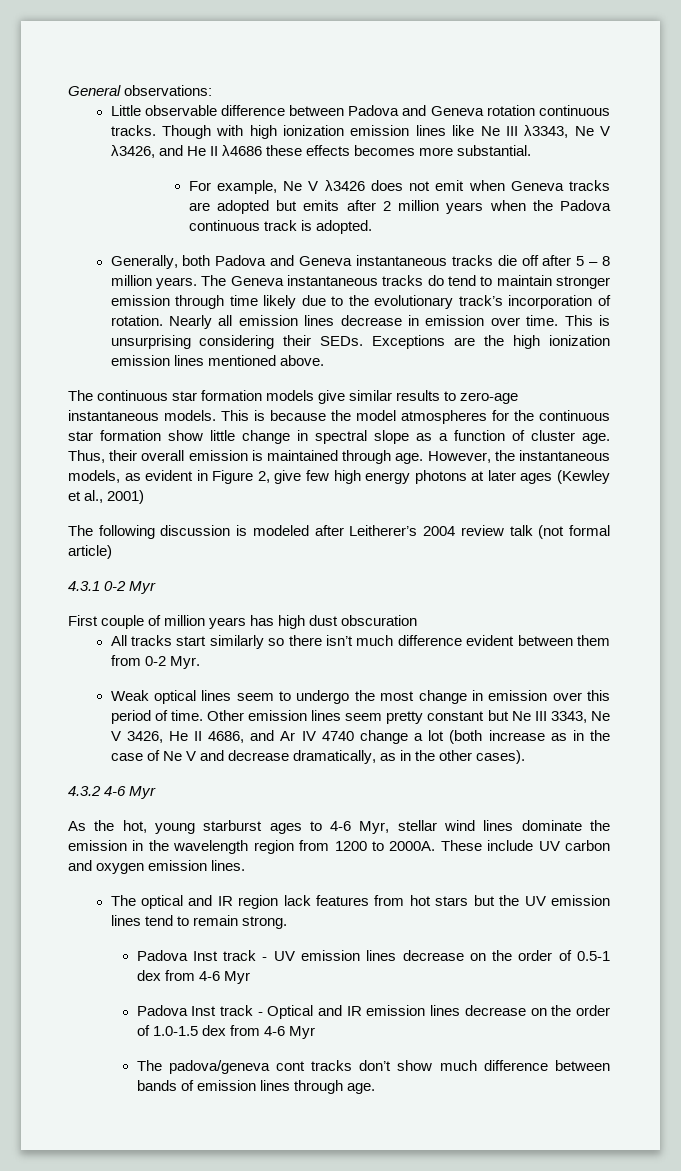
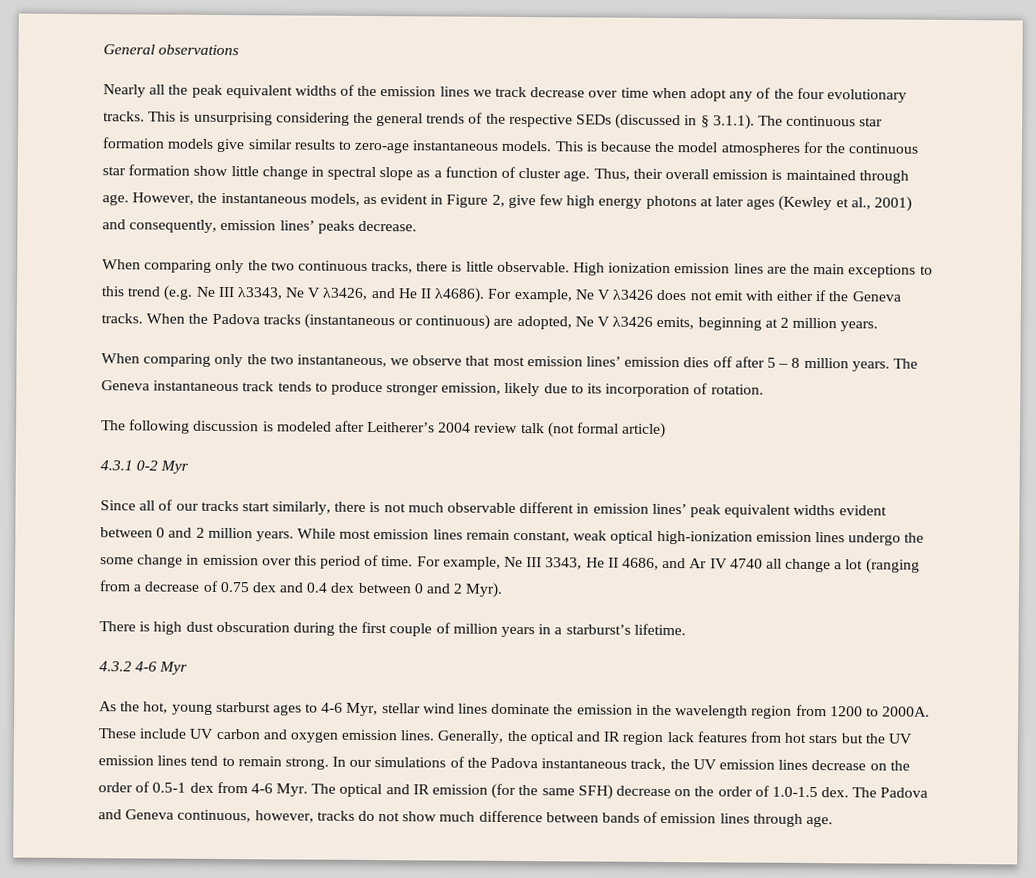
- General observations:
- Little observable difference between Padova and Geneva rotation continuous tracks. Though with high ionization emission lines like Ne III λ3343, Ne V λ3426, and He II λ4686 these effects becomes more substantial.
- For example, Ne V λ3426 does not emit when Geneva tracks are adopted but emits after 2 million years when the Padova continuous track is adopted.
- Generally, both Padova and Geneva instantaneous tracks die off after 5 – 8 million years. The Geneva instantaneous tracks do tend to maintain stronger emission through time likely due to the evolutionary track’s incorporation of rotation. Nearly all emission lines decrease in emission over time. This is unsurprising considering their SEDs. Exceptions are the high ionization emission lines mentioned above.
- The continuous star formation models give similar results to zero-age instantaneous models.
+ General observations
+ Nearly all the peak equivalent widths of the emission lines we track decrease over time when adopt any of the four evolutionary tracks. This is unsurprising considering the general trends of the respective SEDs (discussed in § 3.1.1). The continuous star formation models give similar results to zero-age instantaneous models.
- However, the instantaneous models, as evident in Figure 2, give few high energy photons at later ages (Kewley et al., 2001)
+ However, the instantaneous models, as evident in Figure 2, give few high energy photons at later ages (Kewley et al., 2001) and consequently, emission lines’ peaks decrease.
+ When comparing only the two continuous tracks, there is little observable. High ionization emission lines are the main exceptions to this trend (e.g. Ne III λ3343, Ne V λ3426, and He II λ4686). For example, Ne V λ3426 does not emit with either if the Geneva tracks. When the Padova tracks (instantaneous or continuous) are adopted, Ne V λ3426 emits, beginning at 2 million years.
+ When comparing only the two instantaneous, we observe that most emission lines’ emission dies off after 5 – 8 million years. The Geneva instantaneous track tends to produce stronger emission, likely due to its incorporation of rotation.
- First couple of million years has high dust obscuration
- All tracks start similarly so there isn’t much difference evident between them from 0-2 Myr.
- Weak optical lines seem to undergo the most change in emission over this period of time.
+ Since all of our tracks start similarly, there is not much observable different in emission lines’ peak equivalent widths evident between 0 and 2 million years. While most emission lines remain constant, weak optical high-ionization emission lines undergo the some change in emission over this period of time.
- Other emission lines seem pretty constant but Ne III 3343, Ne V 3426, He II 4686, and Ar IV 4740 change a lot (both increase as in the case of Ne V and decrease dramatically, as in the other cases).
+ For example, Ne III 3343, He II 4686, and Ar IV 4740 all change a lot (ranging from a decrease of 0.75 dex and 0.4 dex between 0 and 2 Myr).
+ There is high dust obscuration during the first couple of million years in a starburst’s lifetime.
- These include UV carbon and oxygen emission lines.
- The optical and IR region lack features from hot stars but the UV emission lines tend to remain strong.
- Padova Inst track - UV emission lines decrease on the order of 0.5-1 dex from 4-6 Myr
- Padova Inst track - Optical and IR emission lines decrease on the order of 1.0-1.5 dex from 4-6 Myr
- The padova/geneva cont tracks don’t show much difference between bands of emission lines through age.
+ These include UV carbon and oxygen emission lines. Generally, the optical and IR region lack features from hot stars but the UV emission lines tend to remain strong. In our simulations of the Padova instantaneous track, the UV emission lines decrease on the order of 0.5-1 dex from 4-6 Myr. The optical and IR emission (for the same SFH) decrease on the order of 1.0-1.5 dex. The Padova and Geneva continuous, however, tracks do not show much difference between bands of emission lines through age.

